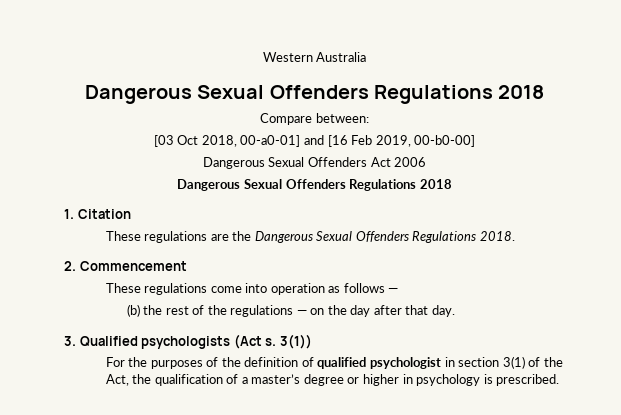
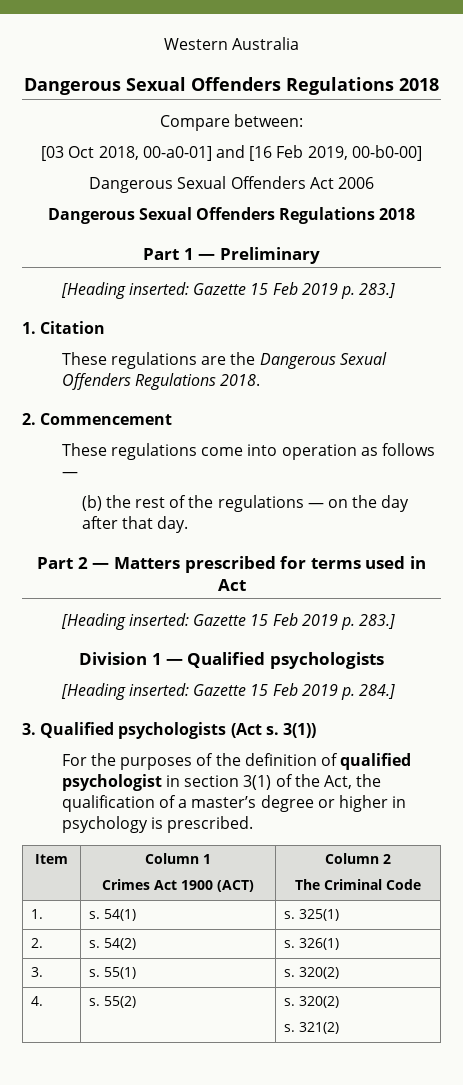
+ Part 1 — Preliminary
+ [Heading inserted: Gazette 15 Feb 2019 p. 283.]
+ Part 2 — Matters prescribed for terms used in Act
+ [Heading inserted: Gazette 15 Feb 2019 p. 283.]
+ Division 1 — Qualified psychologists
+ [Heading inserted: Gazette 15 Feb 2019 p. 284.]
+ Item | Column 1
+ Crimes Act 1900 (ACT) | Column 2
+ The Criminal Code
+ 1. | s. 54(1) | s. 325(1)
+ 2. | s. 54(2) | s. 326(1)
+ 3. | s. 55(1) | s. 320(2)
+ 4. | s. 55(2) | s. 320(2)
+ s. 321(2)

